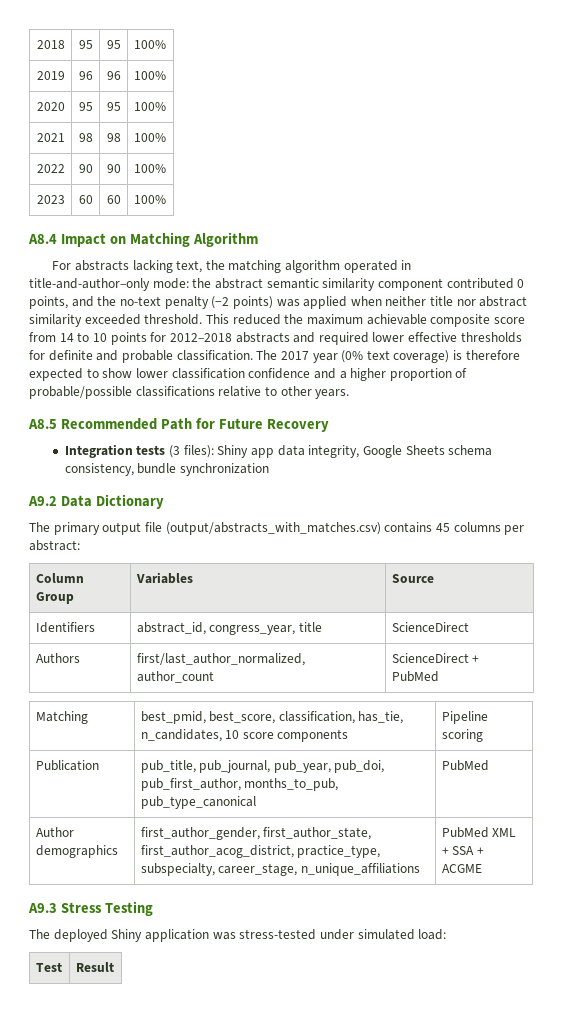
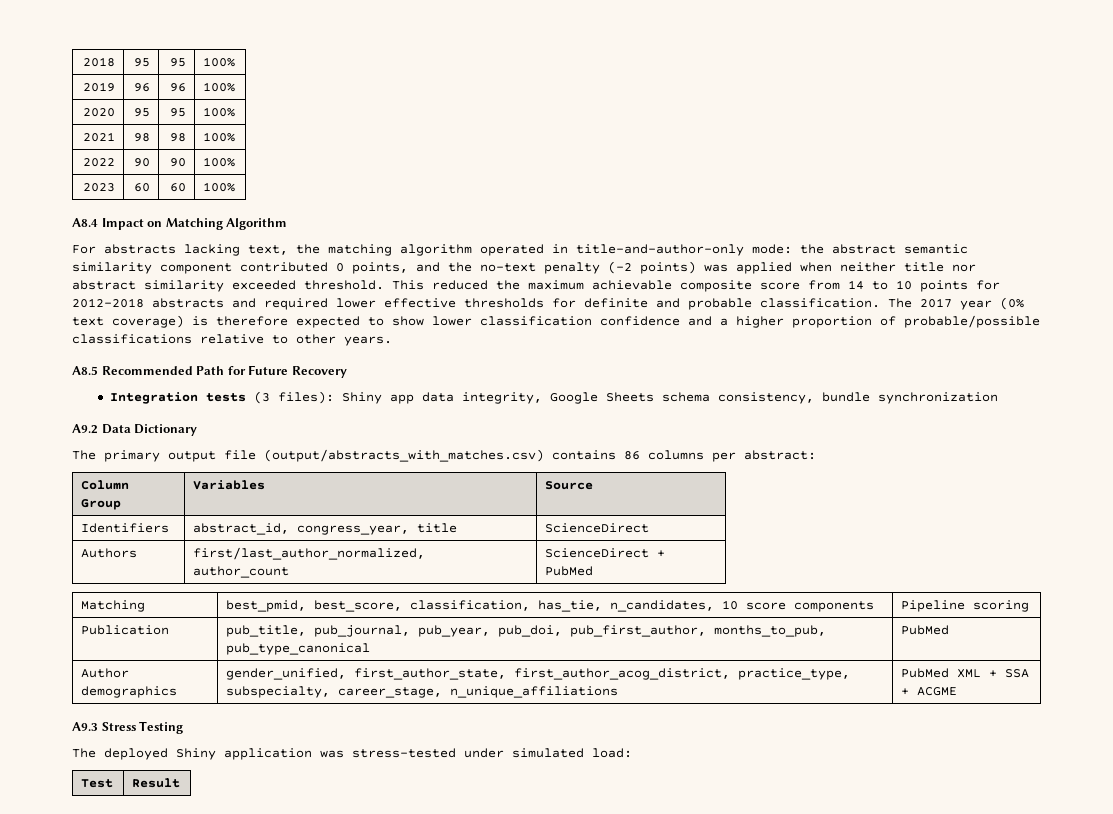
- The primary output file (output/abstracts_with_matches.csv) contains 45 columns per abstract:
+ The primary output file (output/abstracts_with_matches.csv) contains 86 columns per abstract:
- Author demographics | first_author_gender, first_author_state, first_author_acog_district, practice_type, subspecialty, career_stage, n_unique_affiliations | PubMed XML + SSA + ACGME
+ Author demographics | gender_unified, first_author_state, first_author_acog_district, practice_type, subspecialty, career_stage, n_unique_affiliations | PubMed XML + SSA + ACGME

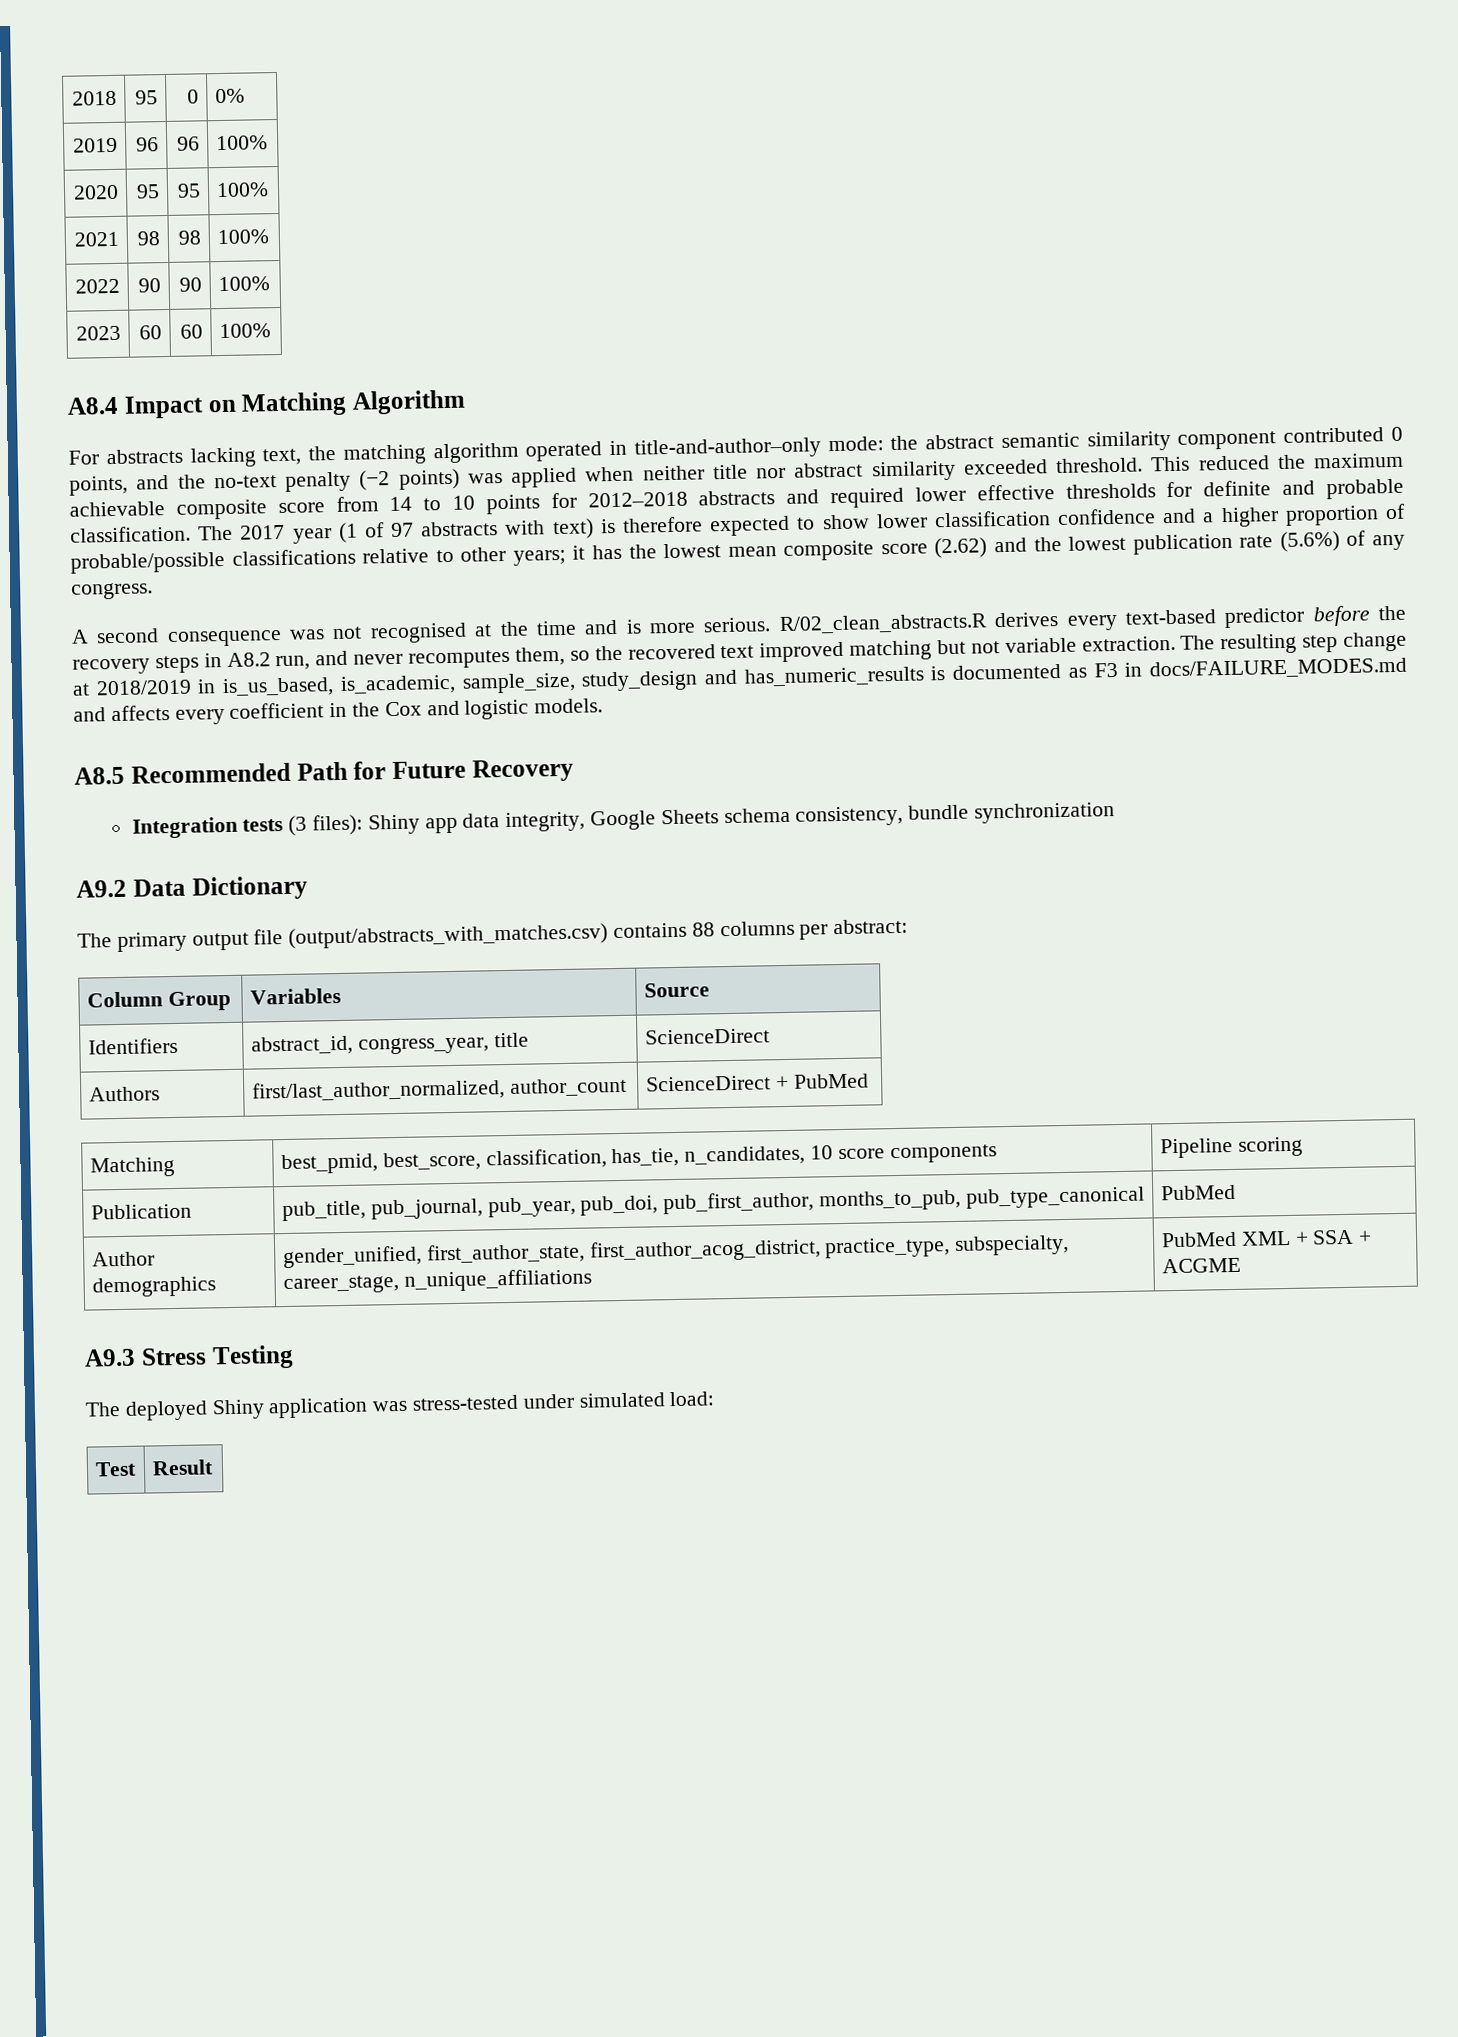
- 2018 | 95 | 95 | 100%
+ 2018 | 95 | 0 | 0%
- The 2017 year (0% text coverage) is therefore expected to show lower classification confidence and a higher proportion of probable/possible classifications relative to other years.
+ The 2017 year (1 of 97 abstracts with text) is therefore expected to show lower classification confidence and a higher proportion of probable/possible classifications relative to other years; it has the lowest mean composite score (2.62) and the lowest publication rate (5.6%) of any congress.
+ A second consequence was not recognised at the time and is more serious. R/02_clean_abstracts.R derives every text-based predictor before the recovery steps in A8.2 run, and never recomputes them, so the recovered text improved matching but not variable extraction. The resulting step change at 2018/2019 in is_us_based, is_academic, sample_size, study_design and has_numeric_results is documented as F3 in docs/FAILURE_MODES.md and affects every coefficient in the Cox and logistic models.
- The primary output file (output/abstracts_with_matches.csv) contains 86 columns per abstract:
+ The primary output file (output/abstracts_with_matches.csv) contains 88 columns per abstract:

